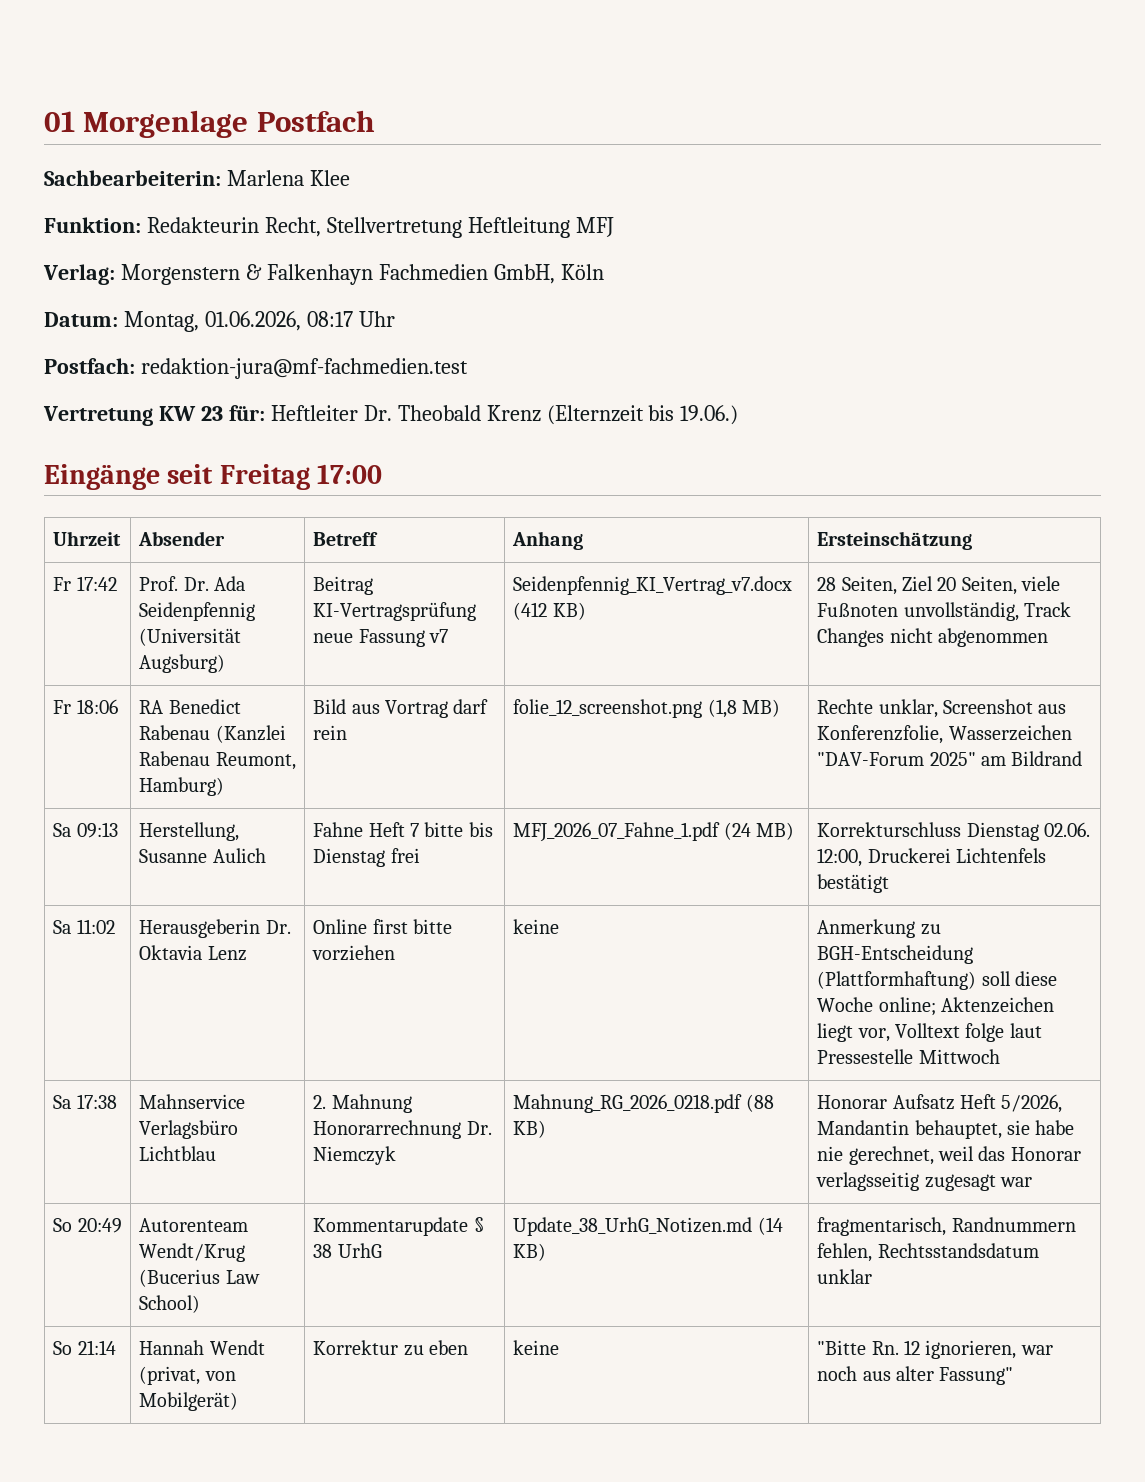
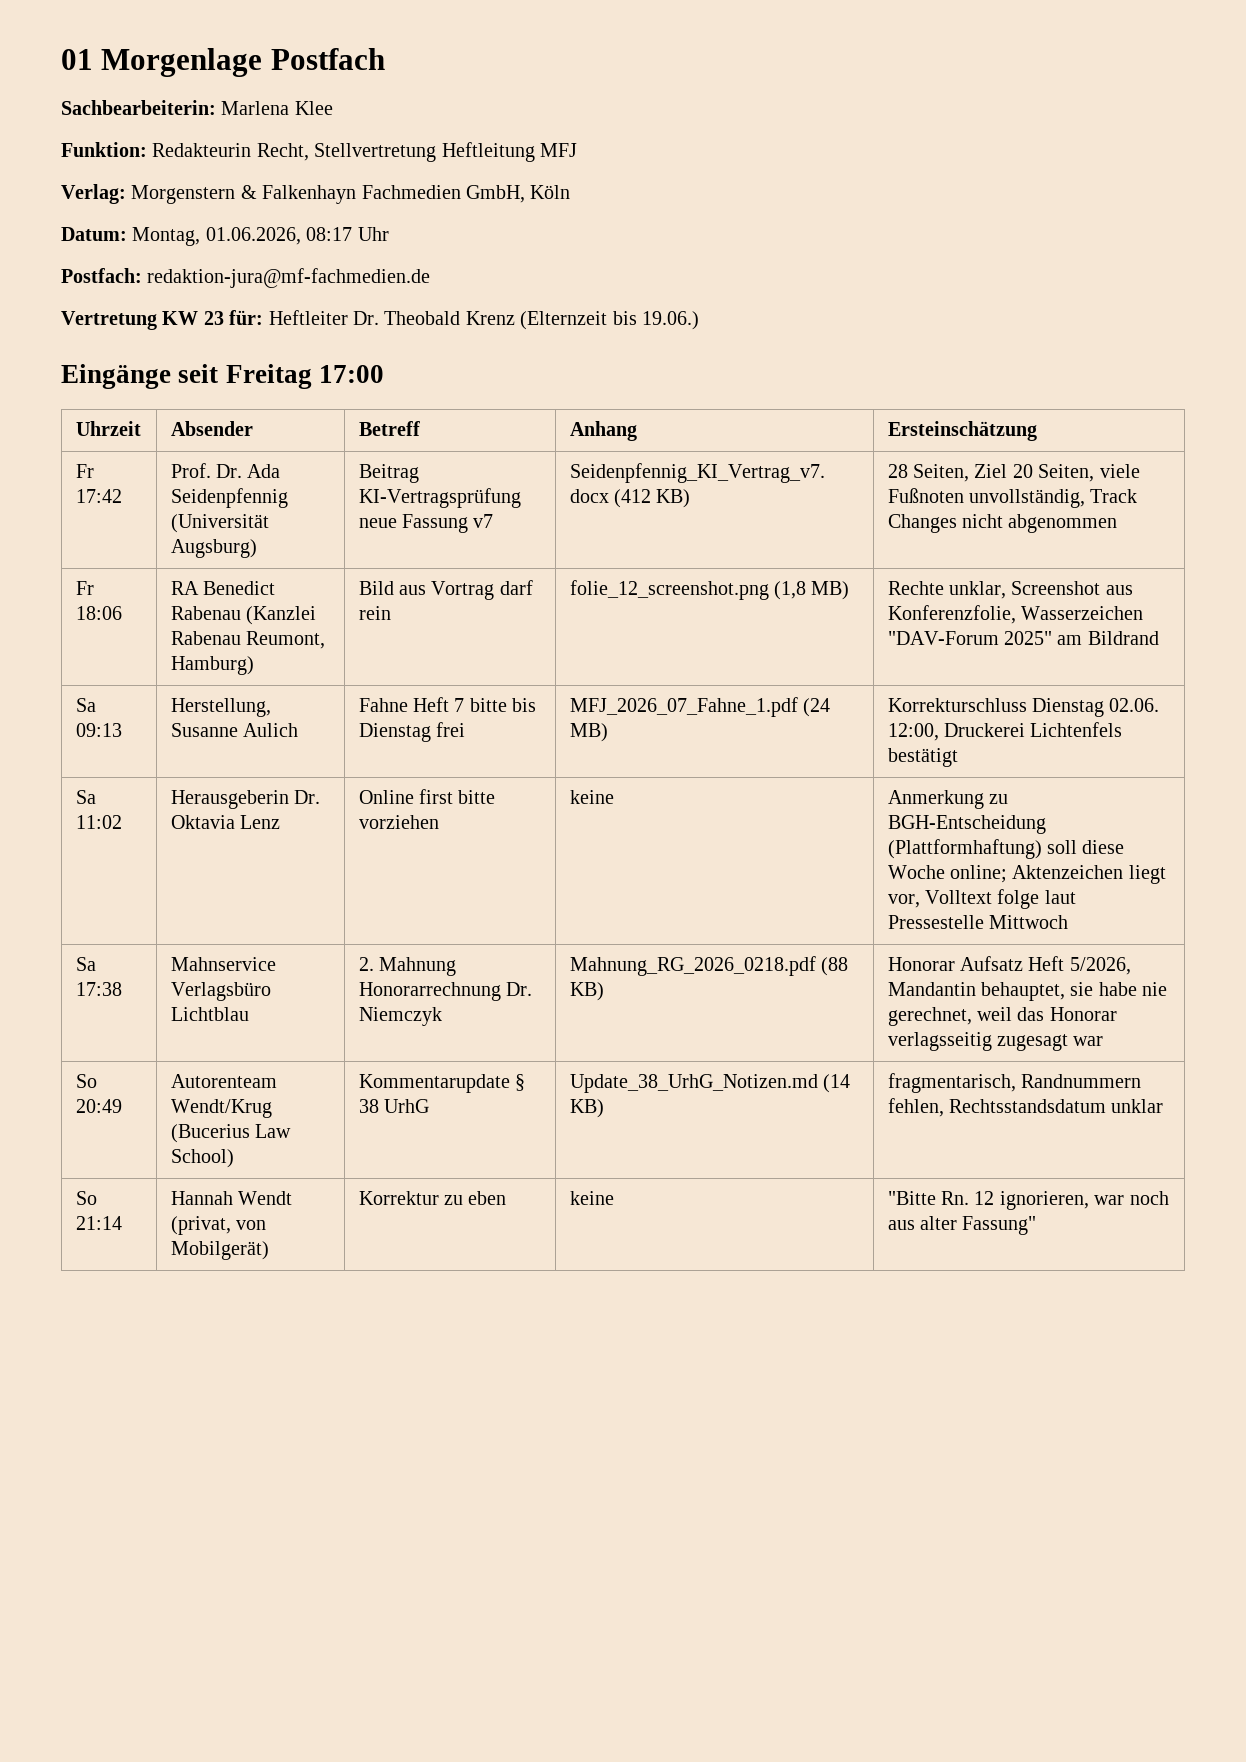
- Postfach: redaktion-jura@mf-fachmedien.test
+ Postfach: redaktion-jura@mf-fachmedien.de

